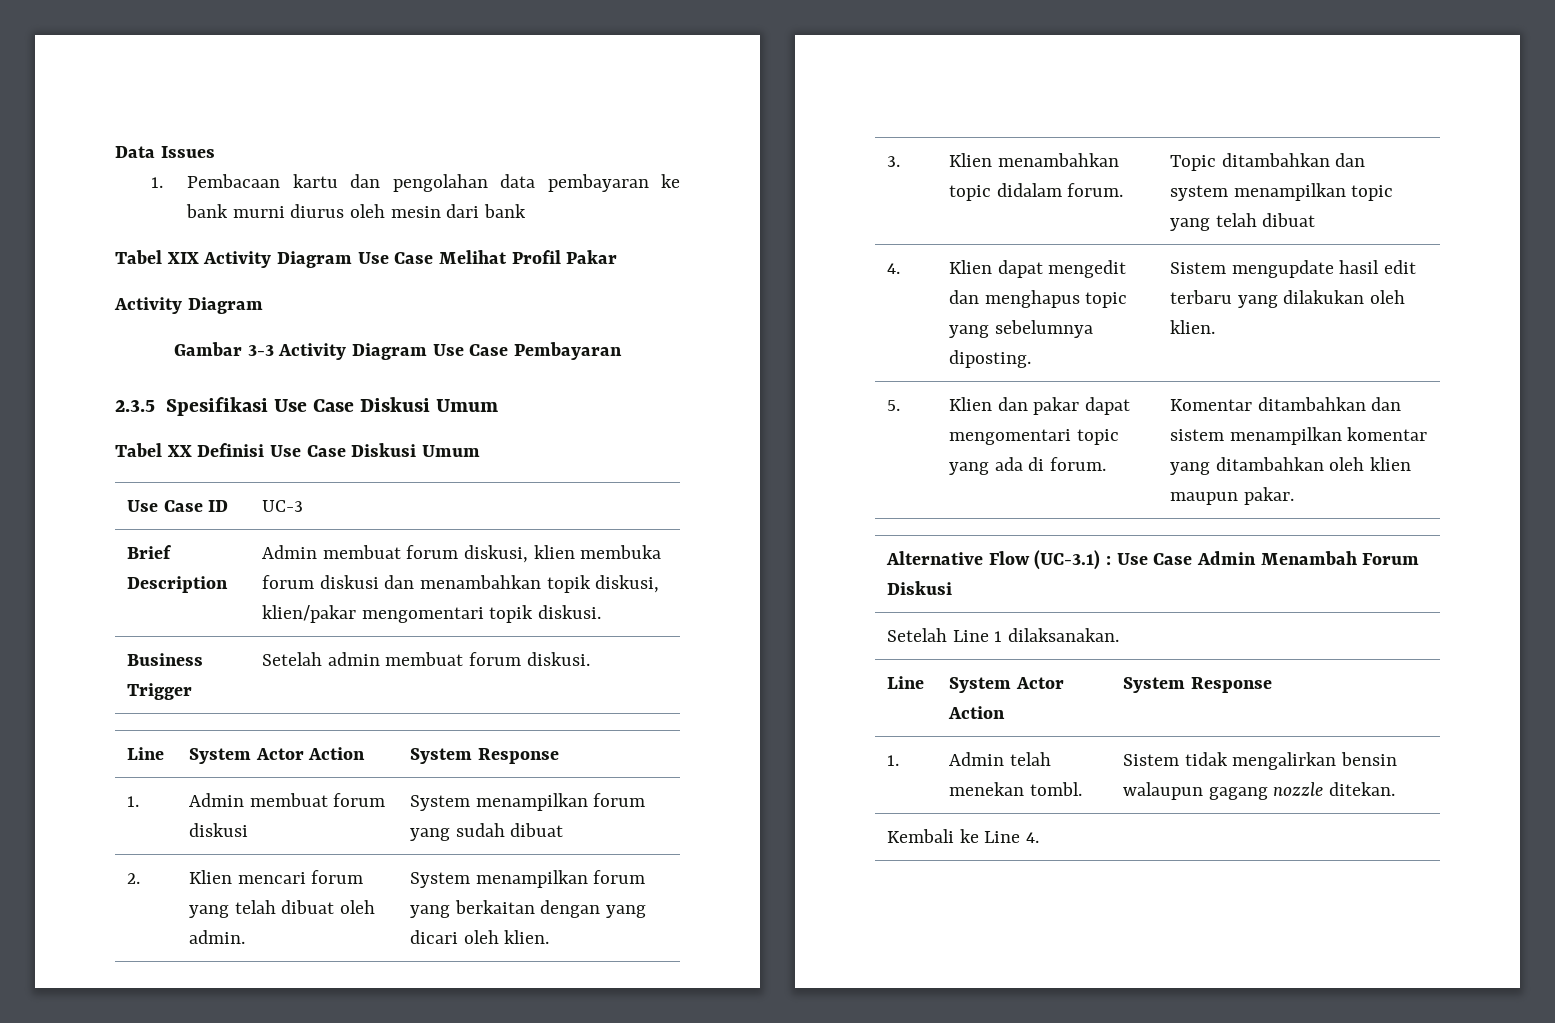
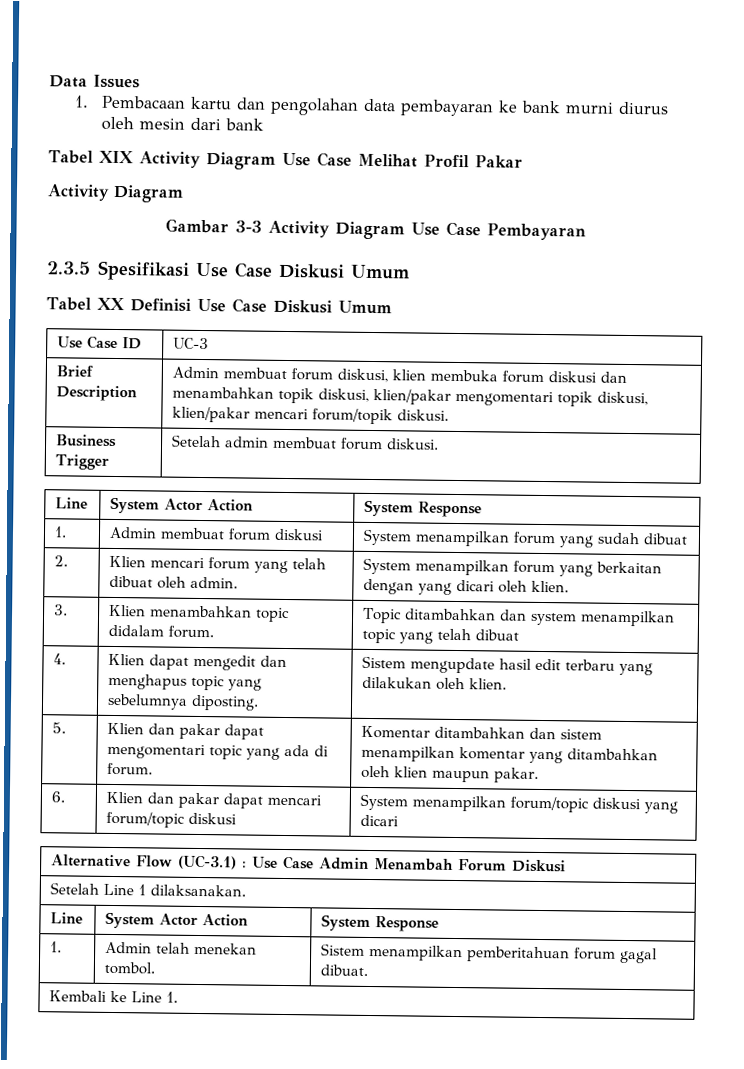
- Brief Description | Admin membuat forum diskusi, klien membuka forum diskusi dan menambahkan topik diskusi, klien/pakar mengomentari topik diskusi.
+ Brief Description | Admin membuat forum diskusi, klien membuka forum diskusi dan menambahkan topik diskusi, klien/pakar mengomentari topik diskusi, klien/pakar mencari forum/topik diskusi.
+ 6. | Klien dan pakar dapat mencari forum/topic diskusi | System menampilkan forum/topic diskusi yang dicari
- 1. | Admin telah menekan tombl. | Sistem tidak mengalirkan bensin walaupun gagang nozzle ditekan.
+ 1. | Admin telah menekan tombol. | Sistem menampilkan pemberitahuan forum gagal dibuat.
- Kembali ke Line 4.
+ Kembali ke Line 1.

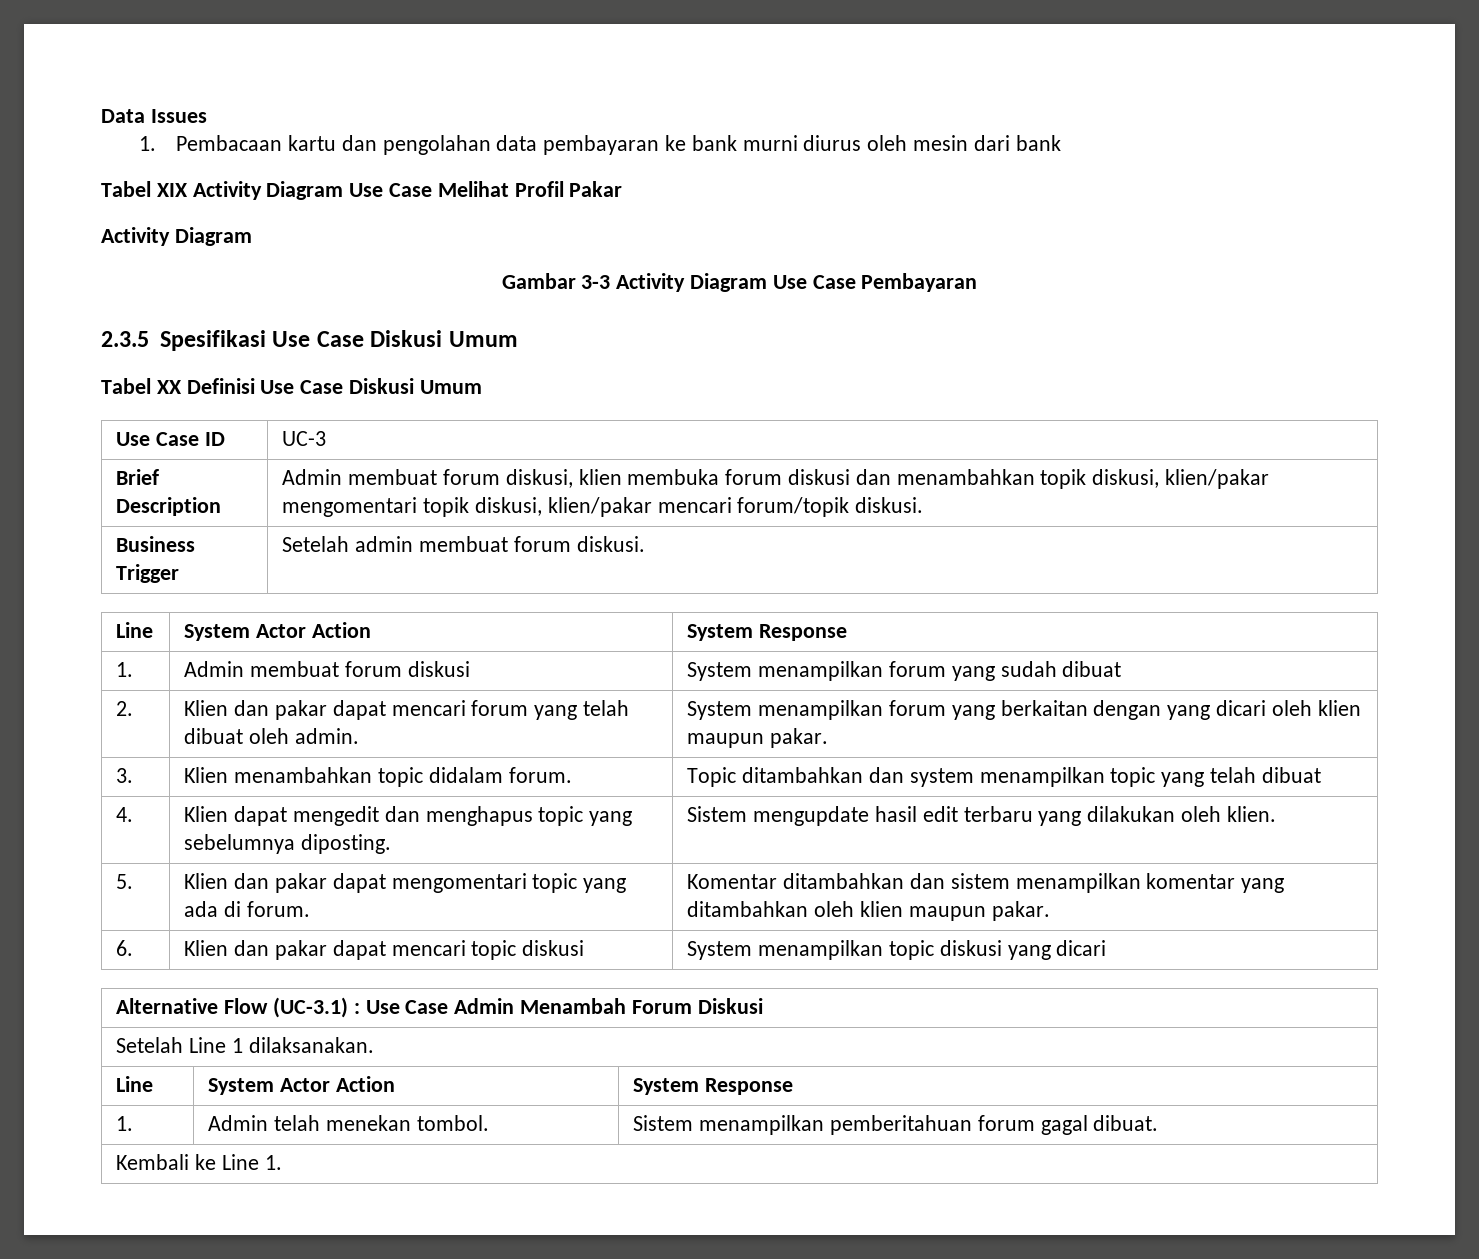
- 2. | Klien mencari forum yang telah dibuat oleh admin. | System menampilkan forum yang berkaitan dengan yang dicari oleh klien.
+ 2. | Klien dan pakar dapat mencari forum yang telah dibuat oleh admin. | System menampilkan forum yang berkaitan dengan yang dicari oleh klien maupun pakar.
- 6. | Klien dan pakar dapat mencari forum/topic diskusi | System menampilkan forum/topic diskusi yang dicari
+ 6. | Klien dan pakar dapat mencari topic diskusi | System menampilkan topic diskusi yang dicari

